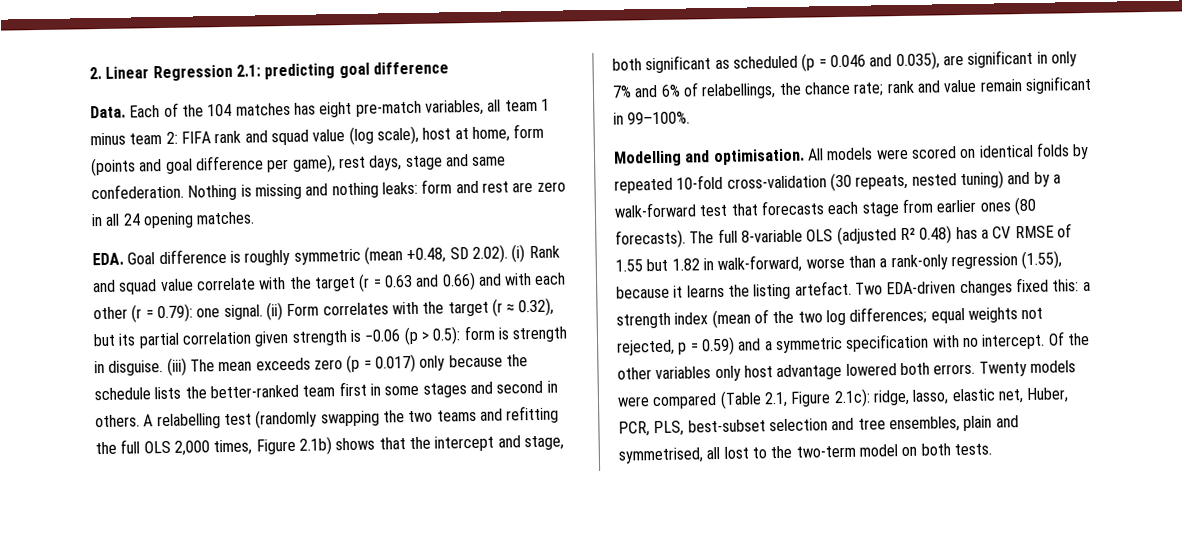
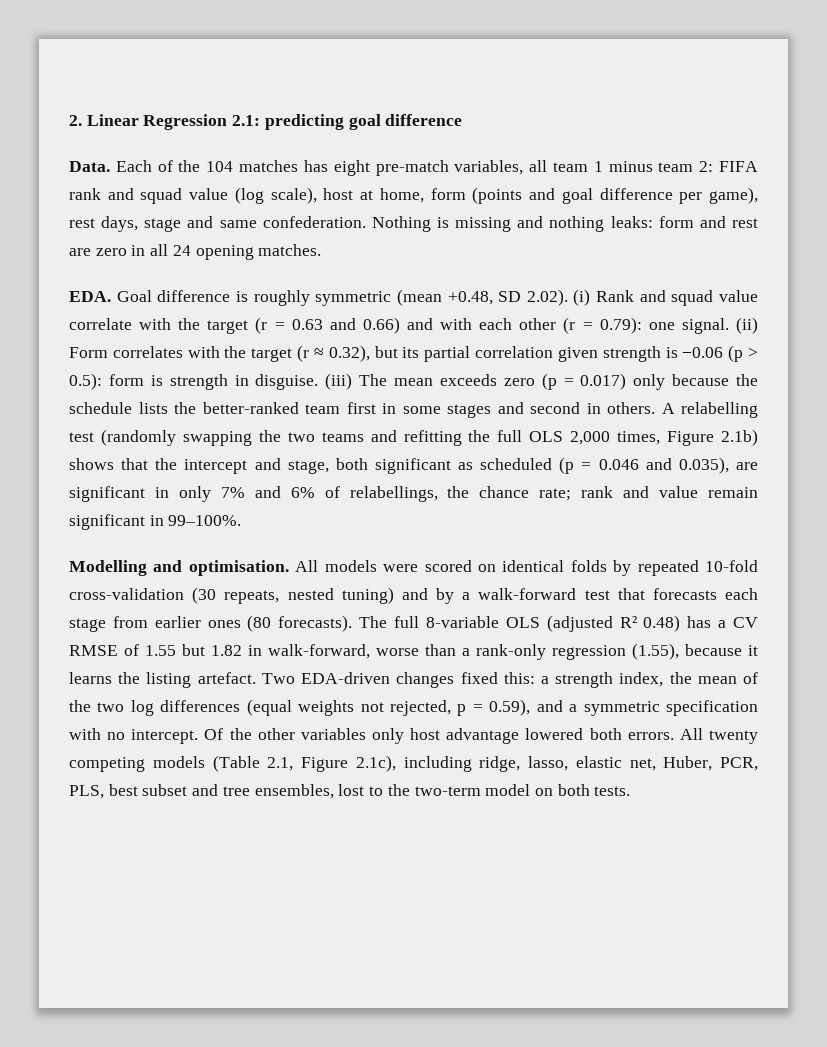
- Two EDA-driven changes fixed this: a strength index (mean of the two log differences; equal weights not rejected, p = 0.59) and a symmetric specification with no intercept.
+ Two EDA-driven changes fixed this: a strength index, the mean of the two log differences (equal weights not rejected, p = 0.59), and a symmetric specification with no intercept.
- Twenty models were compared (Table 2.1, Figure 2.1c): ridge, lasso, elastic net, Huber, PCR, PLS, best-subset selection and tree ensembles, plain and symmetrised, all lost to the two-term model on both tests.
+ All twenty competing models (Table 2.1, Figure 2.1c), including ridge, lasso, elastic net, Huber, PCR, PLS, best subset and tree ensembles, lost to the two-term model on both tests.

